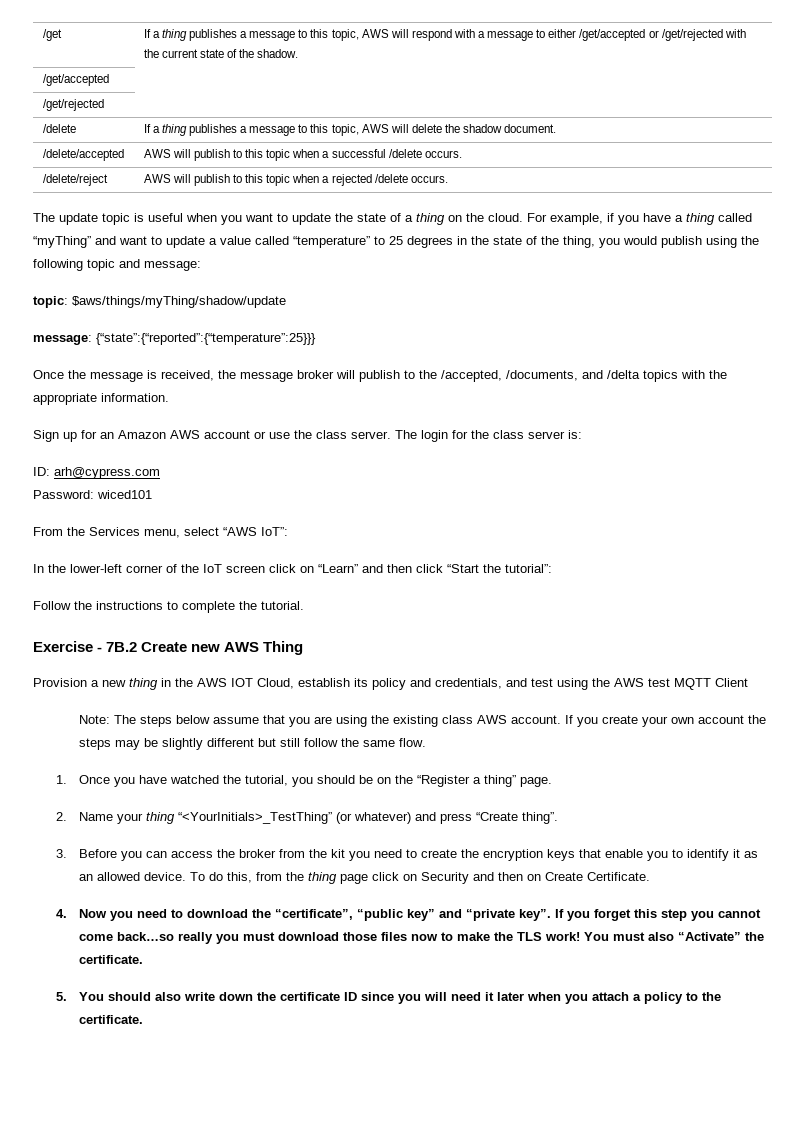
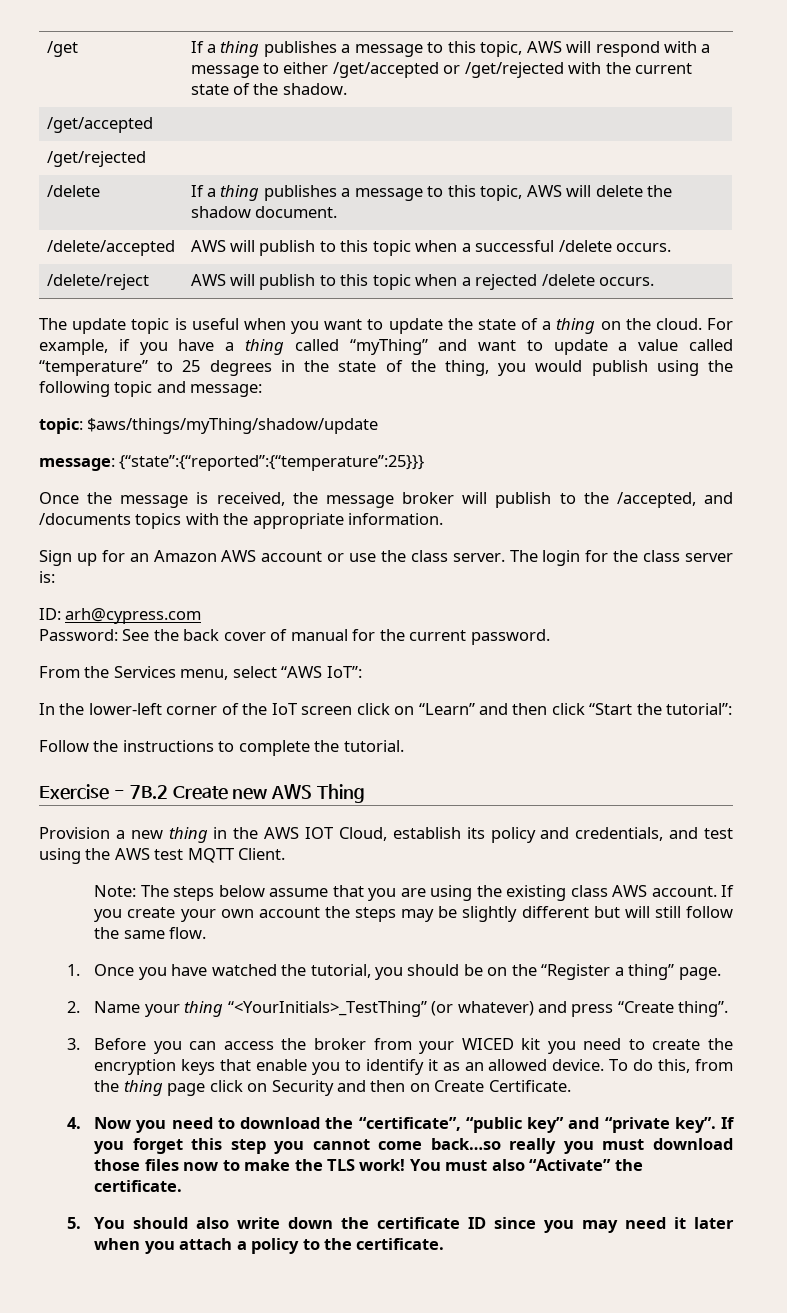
- Once the message is received, the message broker will publish to the /accepted, /documents, and /delta topics with the appropriate information.
+ Once the message is received, the message broker will publish to the /accepted, and /documents topics with the appropriate information.
- Password: wiced101
+ Password: See the back cover of manual for the current password.
- Provision a new thing in the AWS IOT Cloud, establish its policy and credentials, and test using the AWS test MQTT Client
+ Provision a new thing in the AWS IOT Cloud, establish its policy and credentials, and test using the AWS test MQTT Client.
- If you create your own account the steps may be slightly different but still follow the same flow.
+ If you create your own account the steps may be slightly different but will still follow the same flow.
- 3. Before you can access the broker from the kit you need to create the encryption keys that enable you to identify it as an allowed device.
+ 3. Before you can access the broker from your WICED kit you need to create the encryption keys that enable you to identify it as an allowed device.
- 5. You should also write down the certificate ID since you will need it later when you attach a policy to the certificate.
+ 5. You should also write down the certificate ID since you may need it later when you attach a policy to the certificate.

